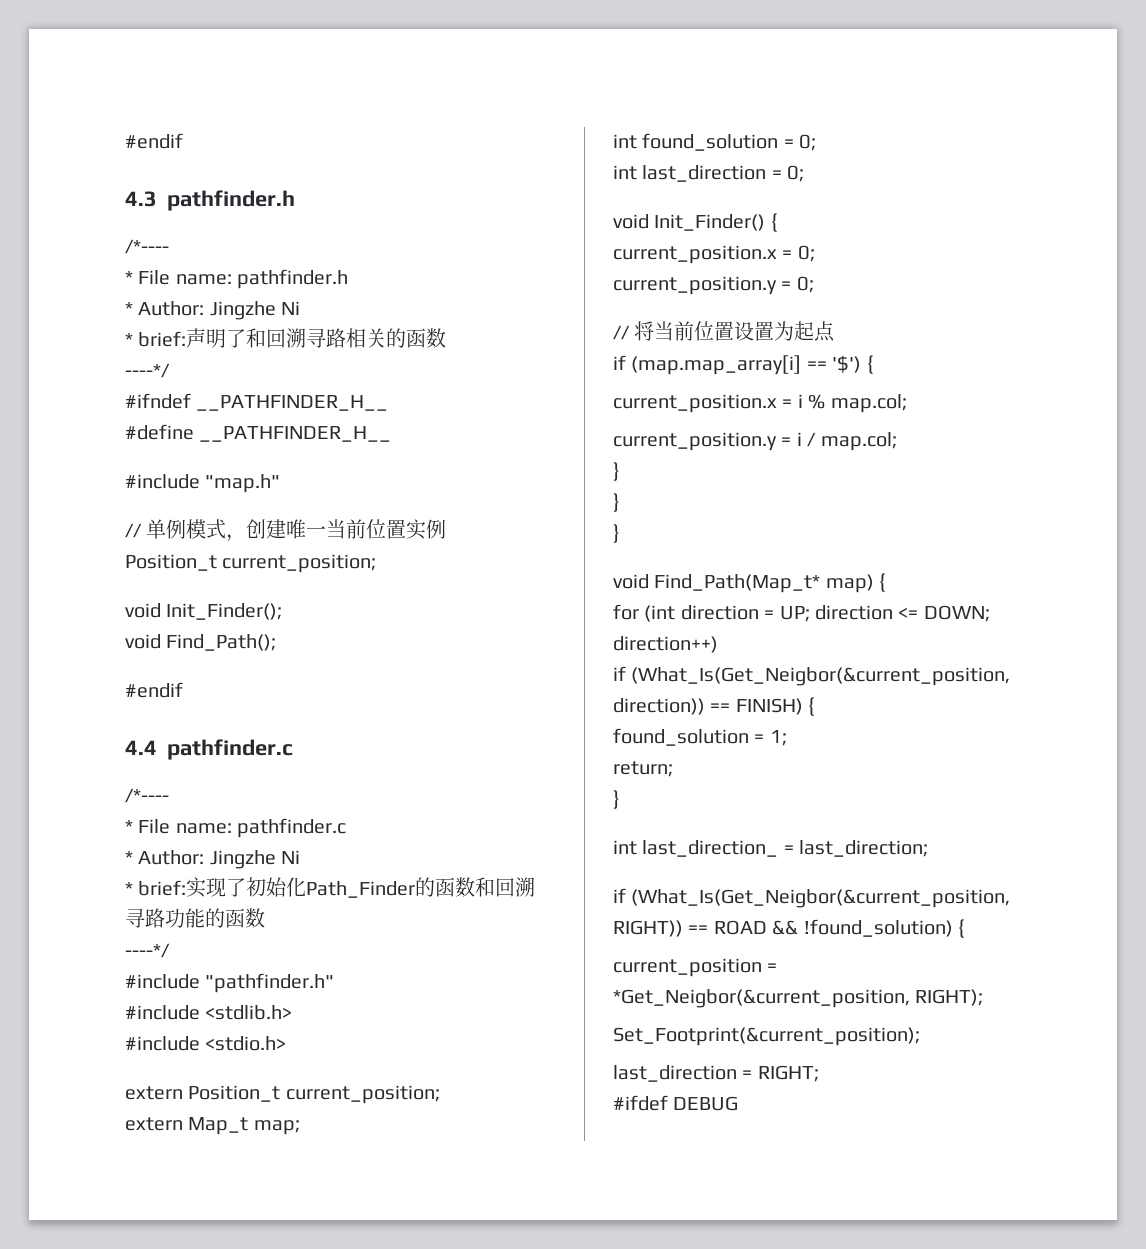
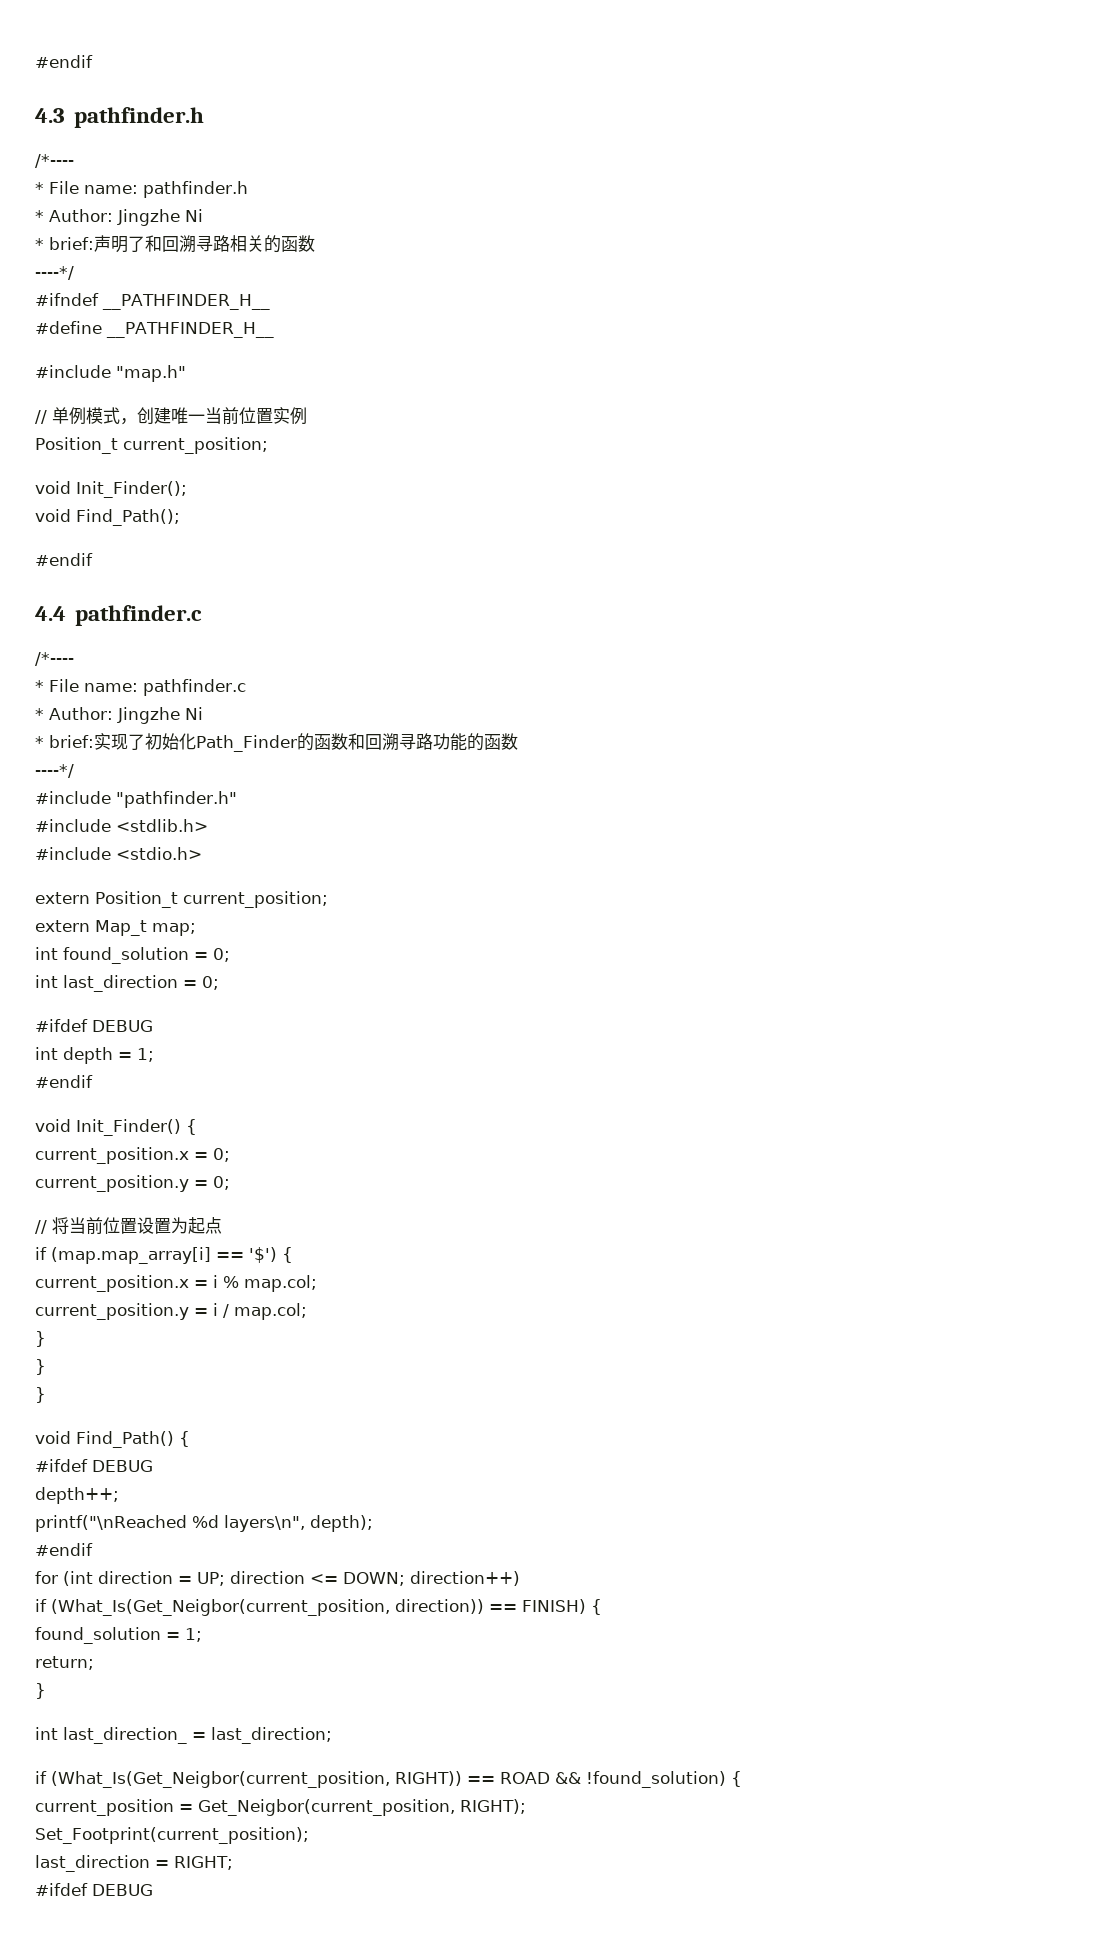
  int last_direction = 0;
+ #ifdef DEBUG
+ int depth = 1;
+ #endif
- void Find_Path(Map_t* map) {
+ void Find_Path() {
+ #ifdef DEBUG
+ depth++;
+ printf("\nReached %d layers\n", depth);
+ #endif
- if (What_Is(Get_Neigbor(&current_position, direction)) == FINISH) {
+ if (What_Is(Get_Neigbor(current_position, direction)) == FINISH) {
- if (What_Is(Get_Neigbor(&current_position, RIGHT)) == ROAD && !found_solution) {
+ if (What_Is(Get_Neigbor(current_position, RIGHT)) == ROAD && !found_solution) {
- current_position = *Get_Neigbor(&current_position, RIGHT);
+ current_position = Get_Neigbor(current_position, RIGHT);
- Set_Footprint(&current_position);
+ Set_Footprint(current_position);

